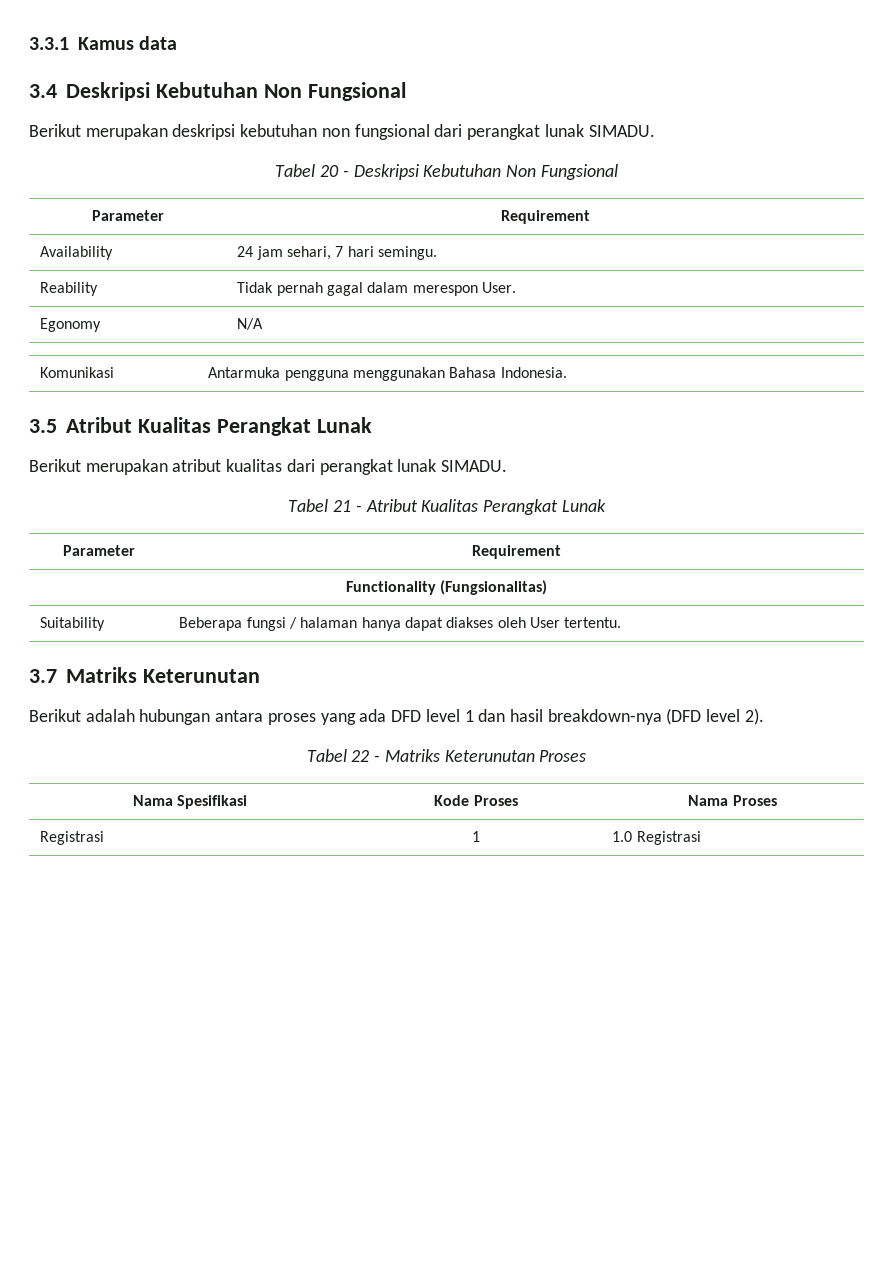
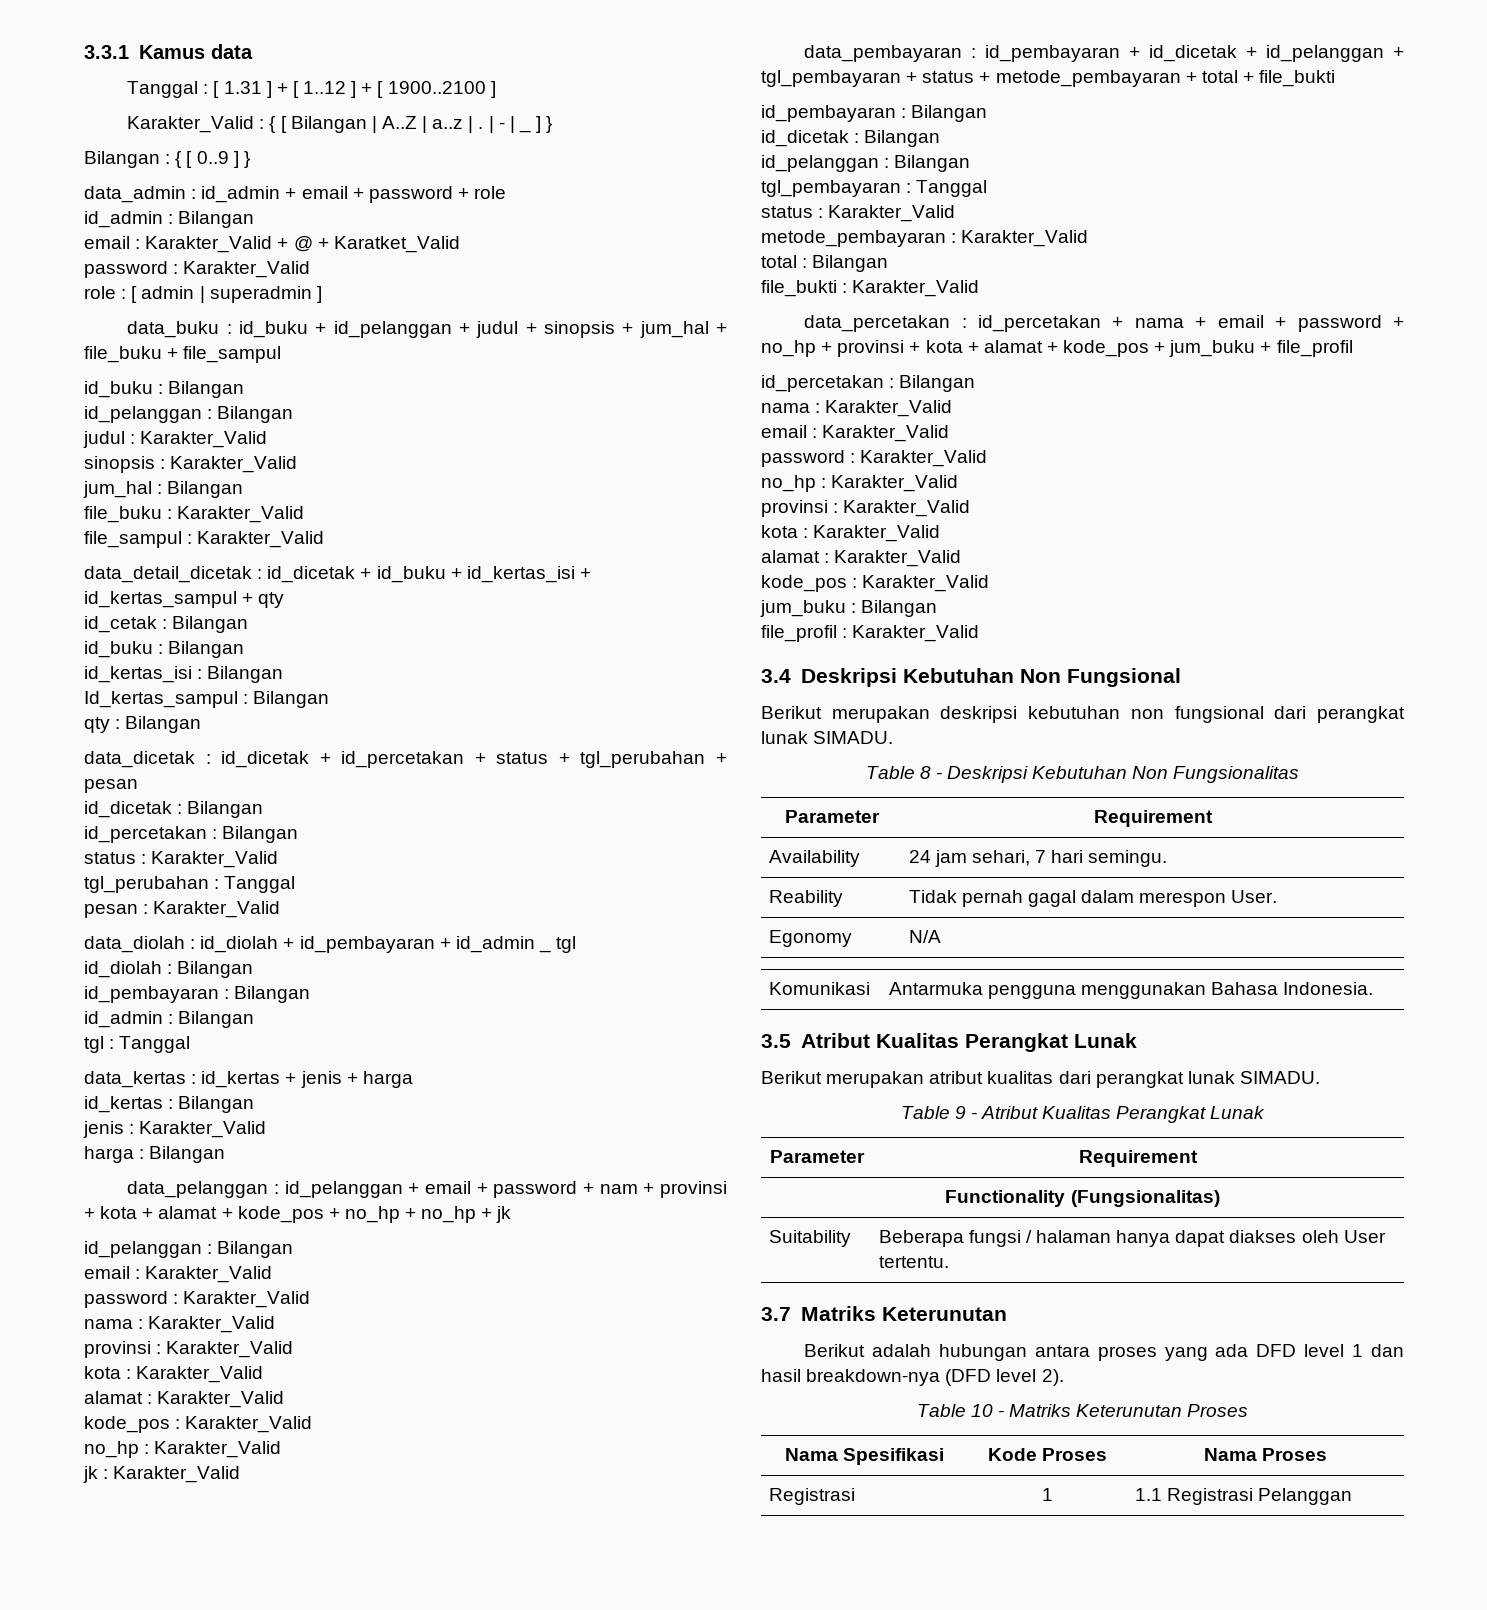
+ Tanggal : [ 1.31 ] + [ 1..12 ] + [ 1900..2100 ]
+ Karakter_Valid : { [ Bilangan | A..Z | a..z | . | - | _ ] }
+ Bilangan : { [ 0..9 ] }
+ data_admin : id_admin + email + password + role
+ id_admin : Bilangan
+ email : Karakter_Valid + @ + Karatket_Valid
+ password : Karakter_Valid
+ role : [ admin | superadmin ]
+ data_buku : id_buku + id_pelanggan + judul + sinopsis + jum_hal + file_buku + file_sampul
+ id_buku : Bilangan
+ id_pelanggan : Bilangan
+ judul : Karakter_Valid
+ sinopsis : Karakter_Valid
+ jum_hal : Bilangan
+ file_buku : Karakter_Valid
+ file_sampul : Karakter_Valid
+ data_detail_dicetak : id_dicetak + id_buku + id_kertas_isi + id_kertas_sampul + qty
+ id_cetak : Bilangan
+ id_buku : Bilangan
+ id_kertas_isi : Bilangan
+ Id_kertas_sampul : Bilangan
+ qty : Bilangan
+ data_dicetak : id_dicetak + id_percetakan + status + tgl_perubahan + pesan
+ id_dicetak : Bilangan
+ id_percetakan : Bilangan
+ status : Karakter_Valid
+ tgl_perubahan : Tanggal
+ pesan : Karakter_Valid
+ data_diolah : id_diolah + id_pembayaran + id_admin _ tgl
+ id_diolah : Bilangan
+ id_pembayaran : Bilangan
+ id_admin : Bilangan
+ tgl : Tanggal
+ data_kertas : id_kertas + jenis + harga
+ id_kertas : Bilangan
+ jenis : Karakter_Valid
+ harga : Bilangan
+ data_pelanggan : id_pelanggan + email + password + nam + provinsi + kota + alamat + kode_pos + no_hp + no_hp + jk
+ id_pelanggan : Bilangan
+ email : Karakter_Valid
+ password : Karakter_Valid
+ nama : Karakter_Valid
+ provinsi : Karakter_Valid
+ kota : Karakter_Valid
+ alamat : Karakter_Valid
+ kode_pos : Karakter_Valid
+ no_hp : Karakter_Valid
+ jk : Karakter_Valid
+ data_pembayaran : id_pembayaran + id_dicetak + id_pelanggan + tgl_pembayaran + status + metode_pembayaran + total + file_bukti
+ id_pembayaran : Bilangan
+ id_dicetak : Bilangan
+ id_pelanggan : Bilangan
+ tgl_pembayaran : Tanggal
+ status : Karakter_Valid
+ metode_pembayaran : Karakter_Valid
+ total : Bilangan
+ file_bukti : Karakter_Valid
+ data_percetakan : id_percetakan + nama + email + password + no_hp + provinsi + kota + alamat + kode_pos + jum_buku + file_profil
+ id_percetakan : Bilangan
+ nama : Karakter_Valid
+ email : Karakter_Valid
+ password : Karakter_Valid
+ no_hp : Karakter_Valid
+ provinsi : Karakter_Valid
+ kota : Karakter_Valid
+ alamat : Karakter_Valid
+ kode_pos : Karakter_Valid
+ jum_buku : Bilangan
+ file_profil : Karakter_Valid
- Tabel 20 - Deskripsi Kebutuhan Non Fungsional
+ Table 8 - Deskripsi Kebutuhan Non Fungsionalitas
- Tabel 21 - Atribut Kualitas Perangkat Lunak
+ Table 9 - Atribut Kualitas Perangkat Lunak
- Tabel 22 - Matriks Keterunutan Proses
+ Table 10 - Matriks Keterunutan Proses
- Registrasi | 1 | 1.0 Registrasi
+ Registrasi | 1 | 1.1 Registrasi Pelanggan

